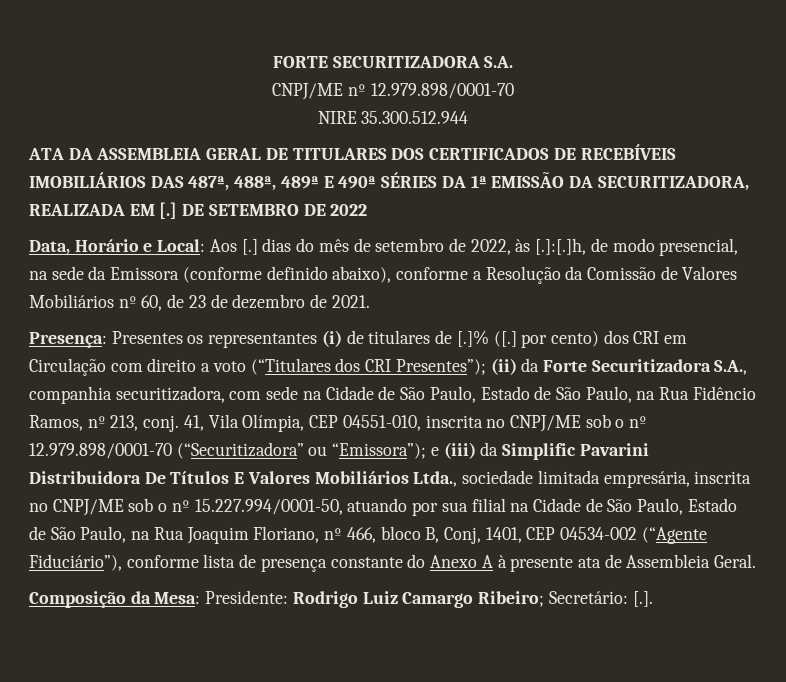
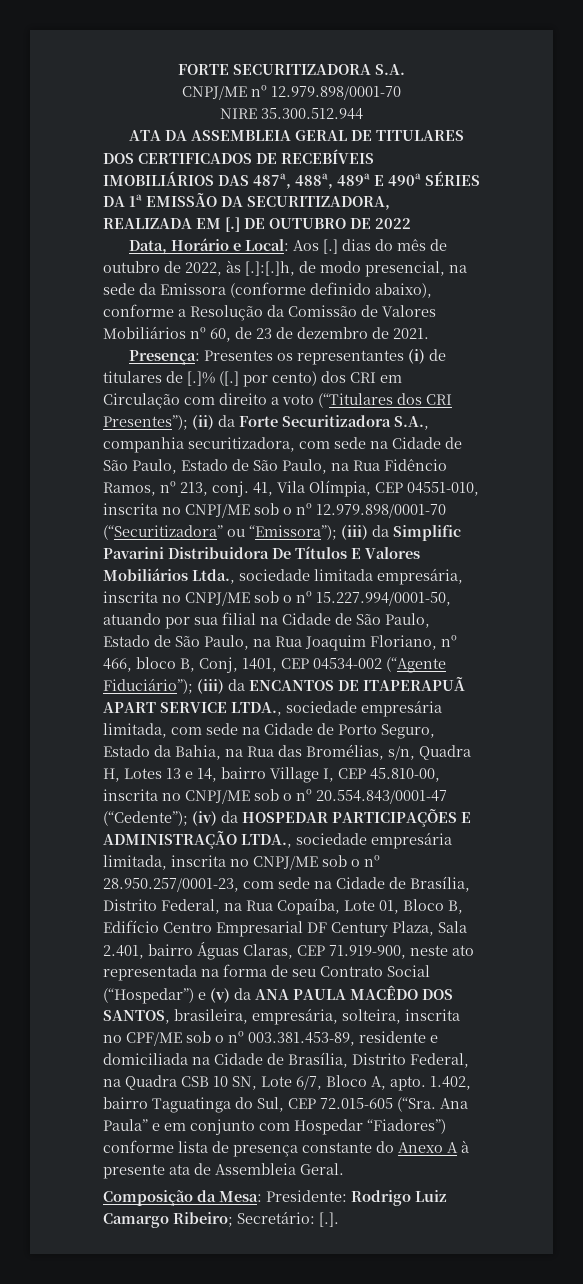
- DE SETEMBRO DE 2022
+ DE OUTUBRO DE 2022
- Data, Horário e Local: Aos [.] dias do mês de setembro de 2022, às [.]:[.]h, de modo presencial, na sede da Emissora (conforme definido abaixo), conforme a Resolução da Comissão de Valores Mobiliários nº 60, de 23 de dezembro de 2021.
+ Data, Horário e Local: Aos [.] dias do mês de outubro de 2022, às [.]:[.]h, de modo presencial, na sede da Emissora (conforme definido abaixo), conforme a Resolução da Comissão de Valores Mobiliários nº 60, de 23 de dezembro de 2021.
- e (iii) da Simplific Pavarini Distribuidora De Títulos E Valores Mobiliários Ltda., sociedade limitada empresária, inscrita no CNPJ/ME sob o nº 15.227.994/0001-50, atuando por sua filial na Cidade de São Paulo, Estado de São Paulo, na Rua Joaquim Floriano, nº 466, bloco B, Conj, 1401, CEP 04534-002 (“Agente Fiduciário”), conforme lista de presença constante do Anexo A à presente ata de Assembleia Geral.
+ (iii) da Simplific Pavarini Distribuidora De Títulos E Valores Mobiliários Ltda., sociedade limitada empresária, inscrita no CNPJ/ME sob o nº 15.227.994/0001-50, atuando por sua filial na Cidade de São Paulo, Estado de São Paulo, na Rua Joaquim Floriano, nº 466, bloco B, Conj, 1401, CEP 04534-002 (“Agente Fiduciário”); (iii) da ENCANTOS DE ITAPERAPUÃ APART SERVICE LTDA., sociedade empresária limitada, com sede na Cidade de Porto Seguro, Estado da Bahia, na Rua das Bromélias, s/n, Quadra H, Lotes 13 e 14, bairro Village I, CEP 45.810-00, inscrita no CNPJ/ME sob o nº 20.554.843/0001-47 (“Cedente”); (iv) da HOSPEDAR PARTICIPAÇÕES E ADMINISTRAÇÃO LTDA., sociedade empresária limitada, inscrita no CNPJ/ME sob o nº 28.950.257/0001-23, com sede na Cidade de Brasília, Distrito Federal, na Rua Copaíba, Lote 01, Bloco B, Edifício Centro Empresarial DF Century Plaza, Sala 2.401, bairro Águas Claras, CEP 71.919-900, neste ato representada na forma de seu Contrato Social (“Hospedar”) e (v) da ANA PAULA MACÊDO DOS SANTOS, brasileira, empresária, solteira, inscrita no CPF/ME sob o nº 003.381.453-89, residente e domiciliada na Cidade de Brasília, Distrito Federal, na Quadra CSB 10 SN, Lote 6/7, Bloco A, apto. 1.402, bairro Taguatinga do Sul, CEP 72.015-605 (“Sra. Ana Paula” e em conjunto com Hospedar “Fiadores”) conforme lista de presença constante do Anexo A à presente ata de Assembleia Geral.

